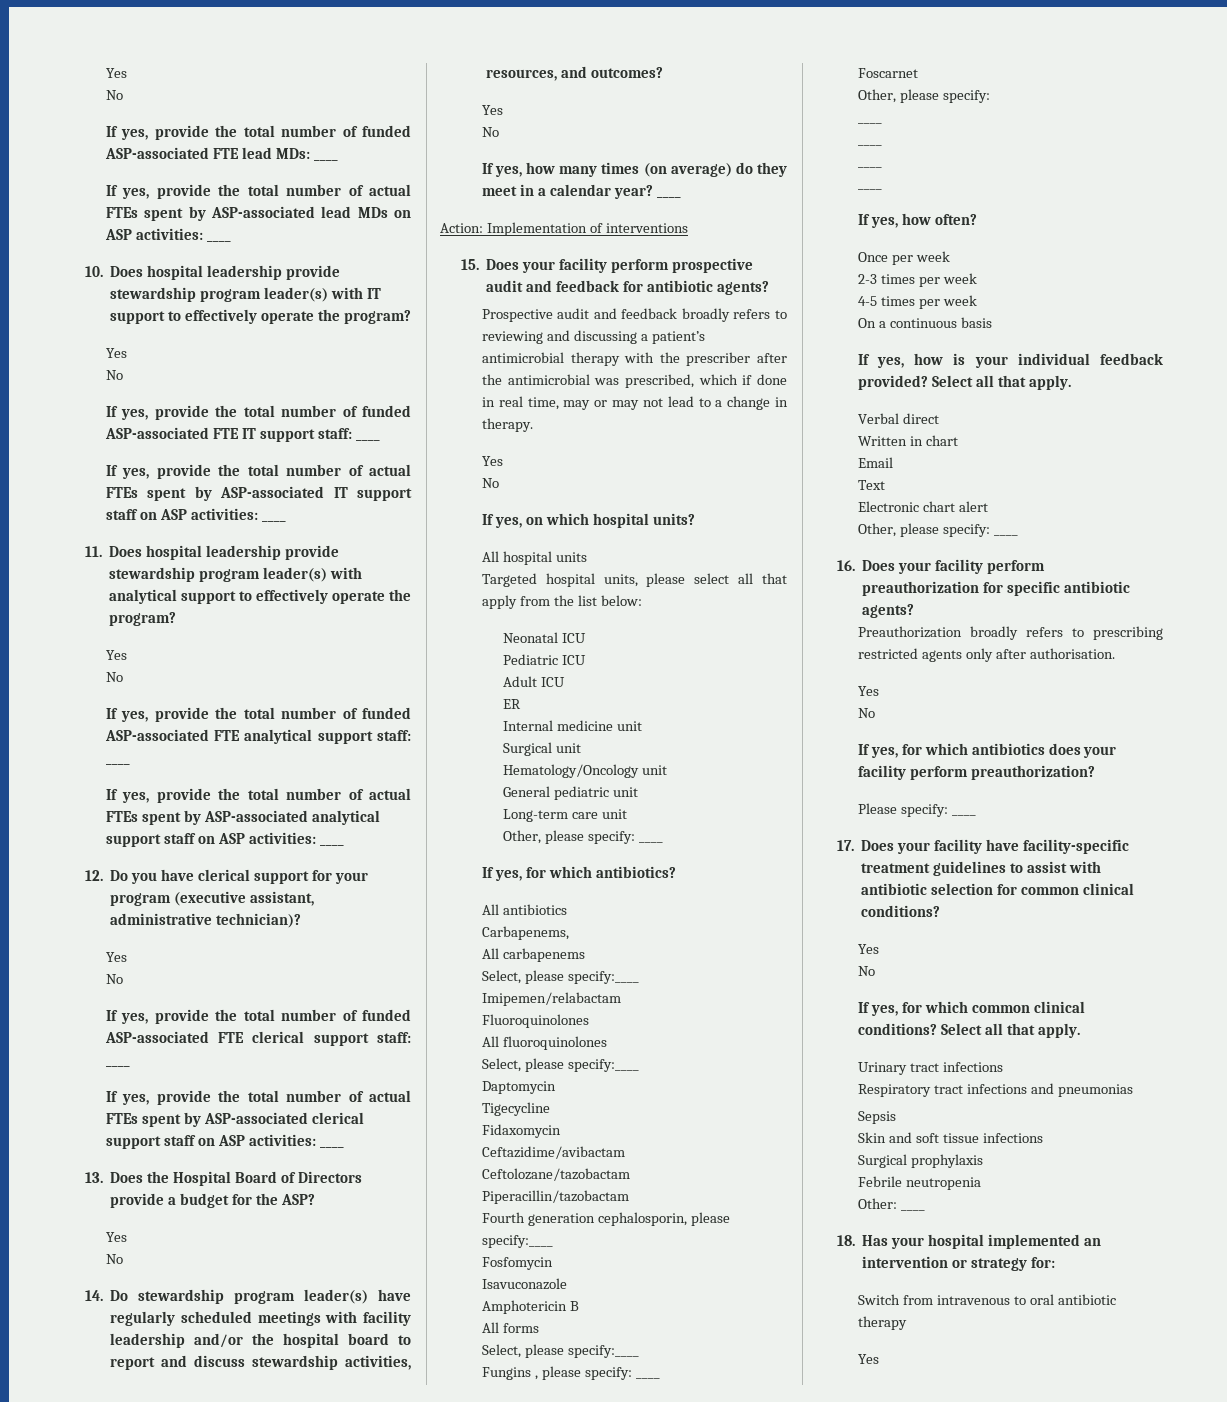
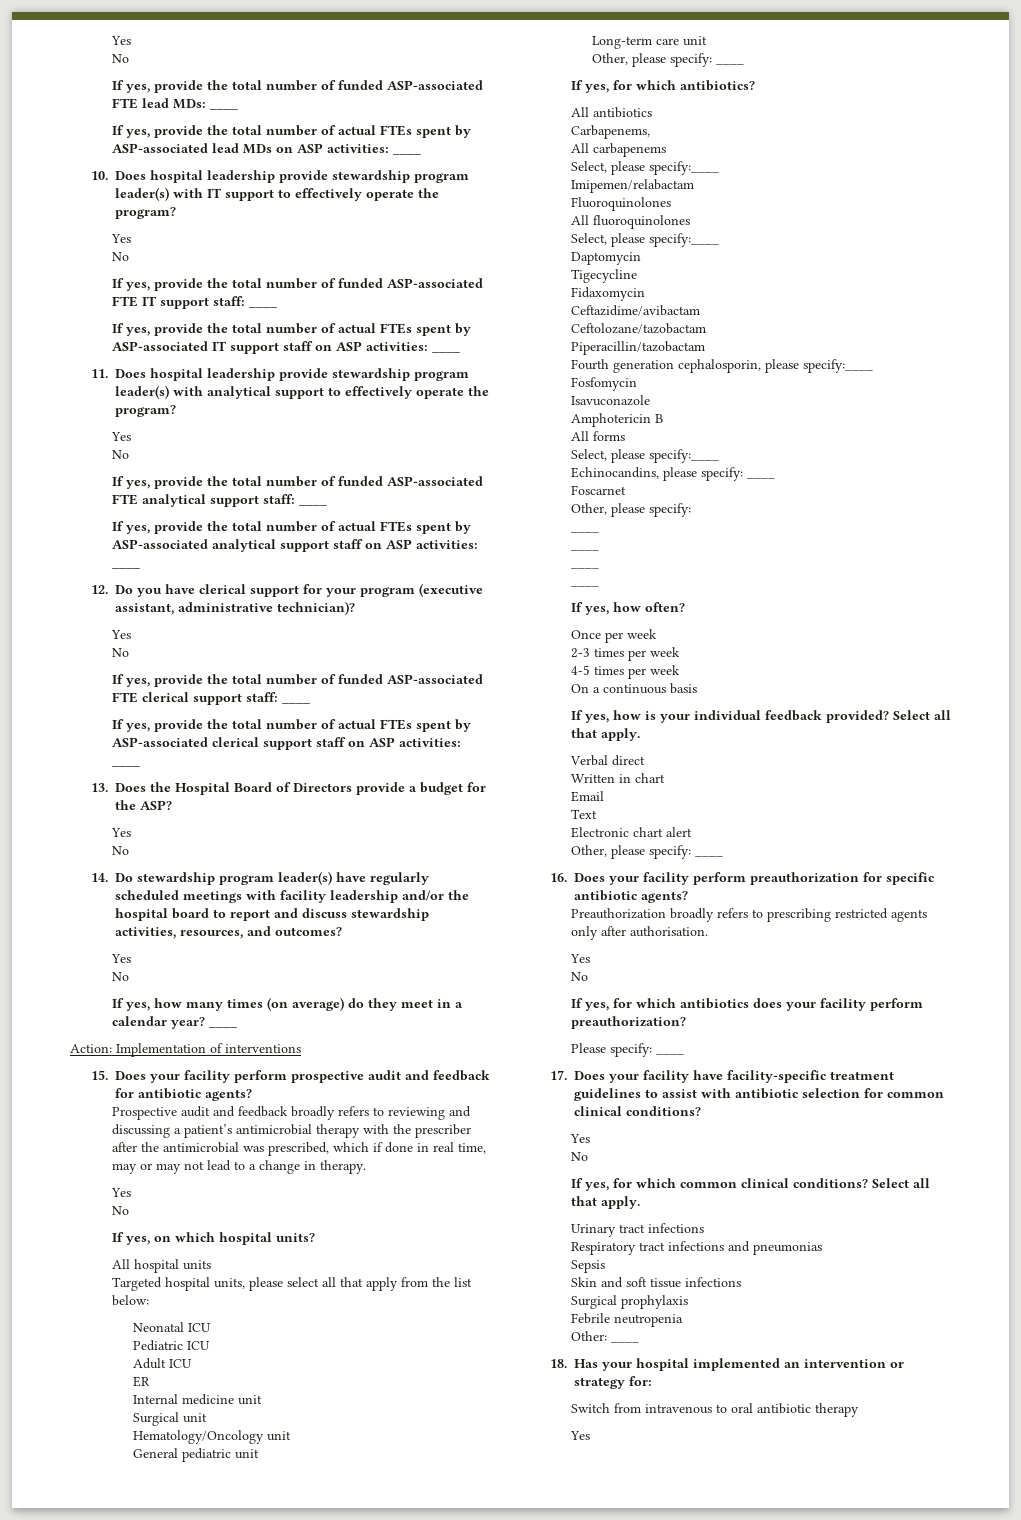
- Fungins , please specify: ____
+ Echinocandins, please specify: ____

